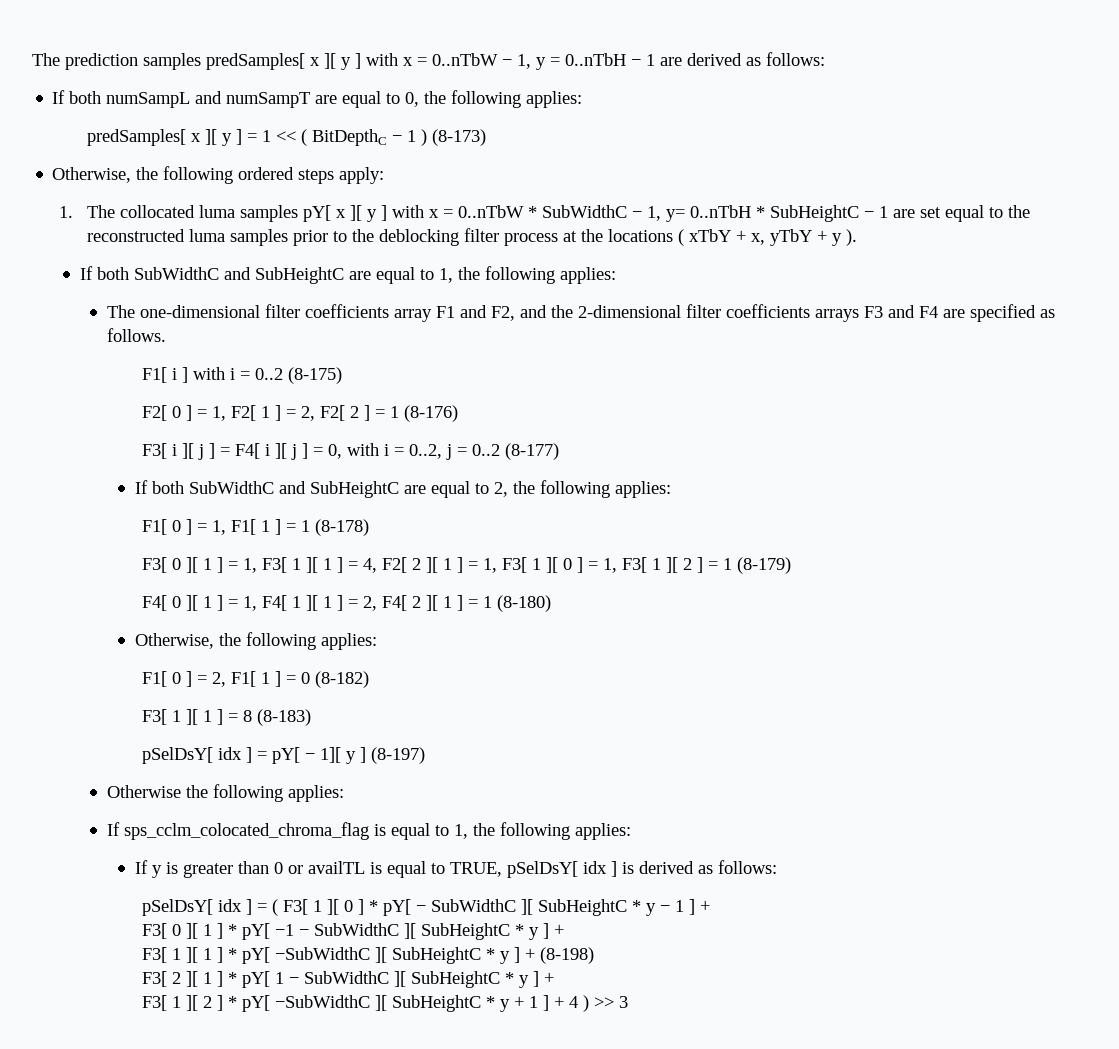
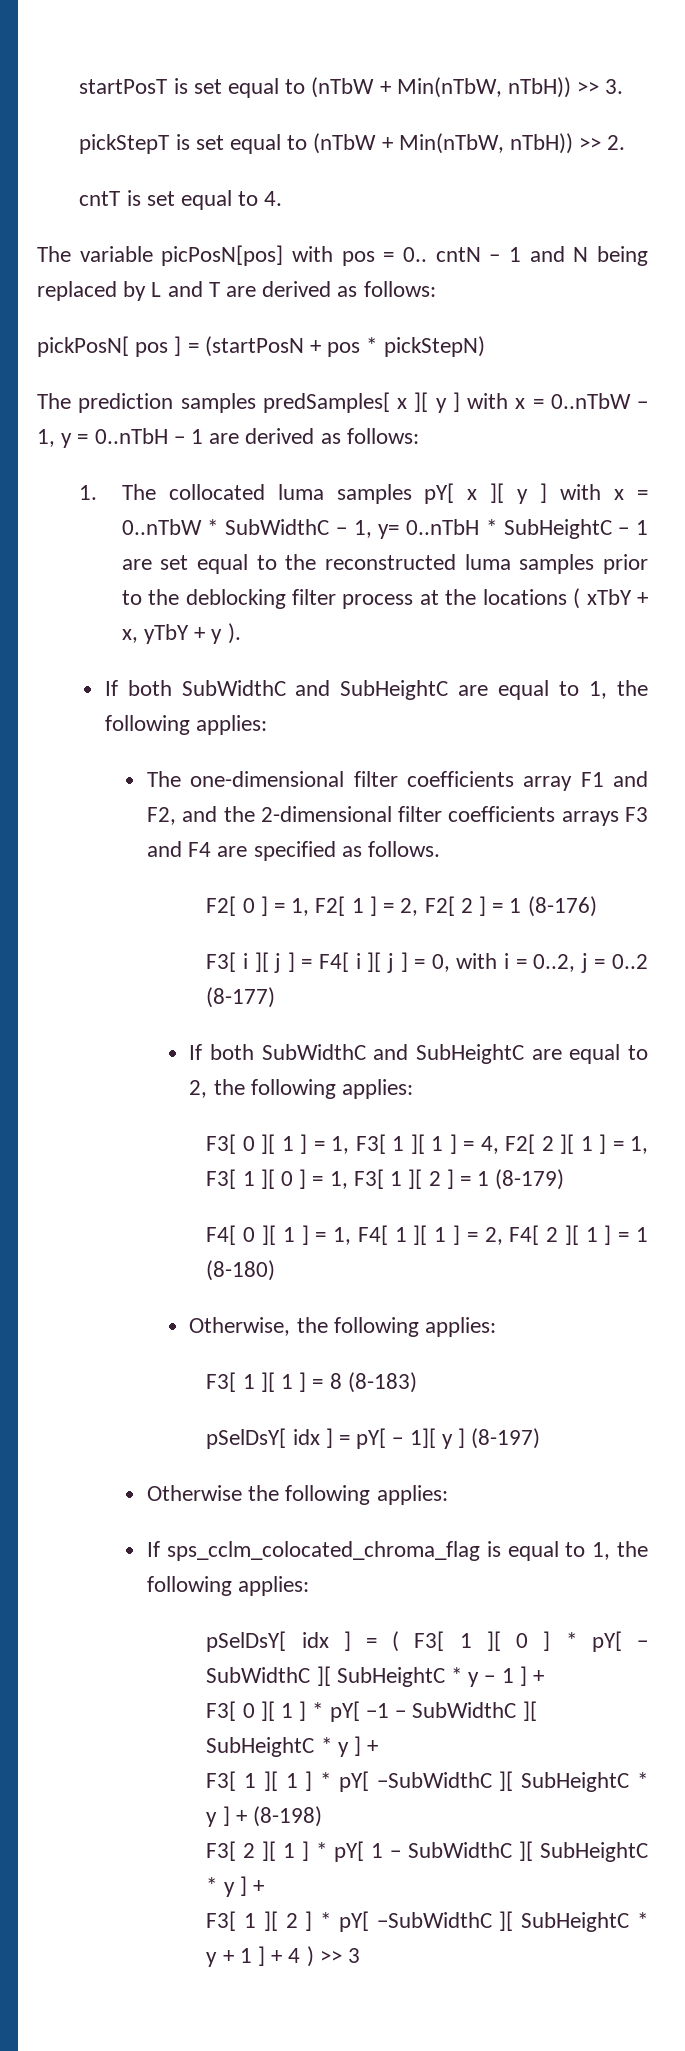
+ startPosT is set equal to (nTbW + Min(nTbW, nTbH)) >> 3.
+ pickStepT is set equal to (nTbW + Min(nTbW, nTbH)) >> 2.
+ cntT is set equal to 4.
+ The variable picPosN[pos] with pos = 0.. cntN – 1 and N being replaced by L and T are derived as follows:
+ pickPosN[ pos ] = (startPosN + pos * pickStepN)
- If both numSampL and numSampT are equal to 0, the following applies:
- predSamples[ x ][ y ] = 1 << ( BitDepthC − 1 ) (8-173)
- Otherwise, the following ordered steps apply:
- F1[ i ] with i = 0..2 (8-175)
- F1[ 0 ] = 1, F1[ 1 ] = 1 (8-178)
- F1[ 0 ] = 2, F1[ 1 ] = 0 (8-182)
- If y is greater than 0 or availTL is equal to TRUE, pSelDsY[ idx ] is derived as follows:

